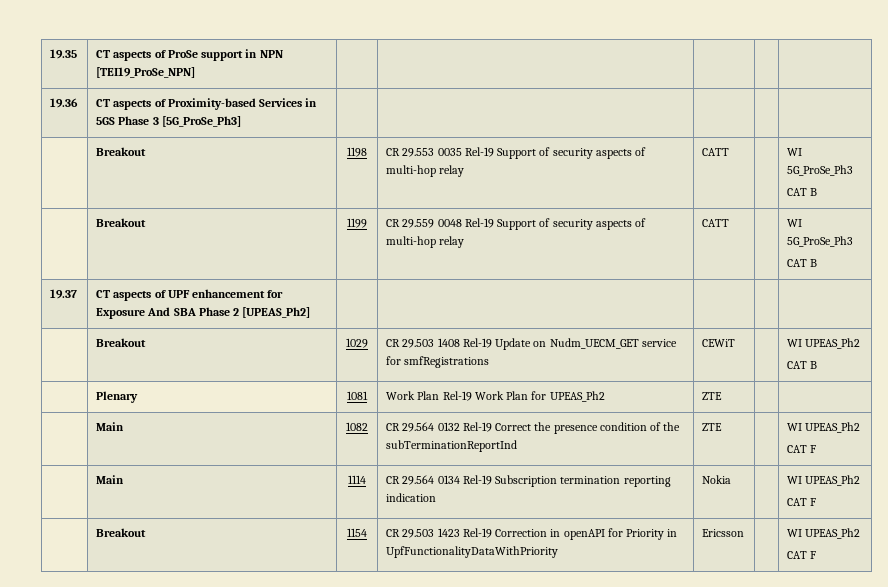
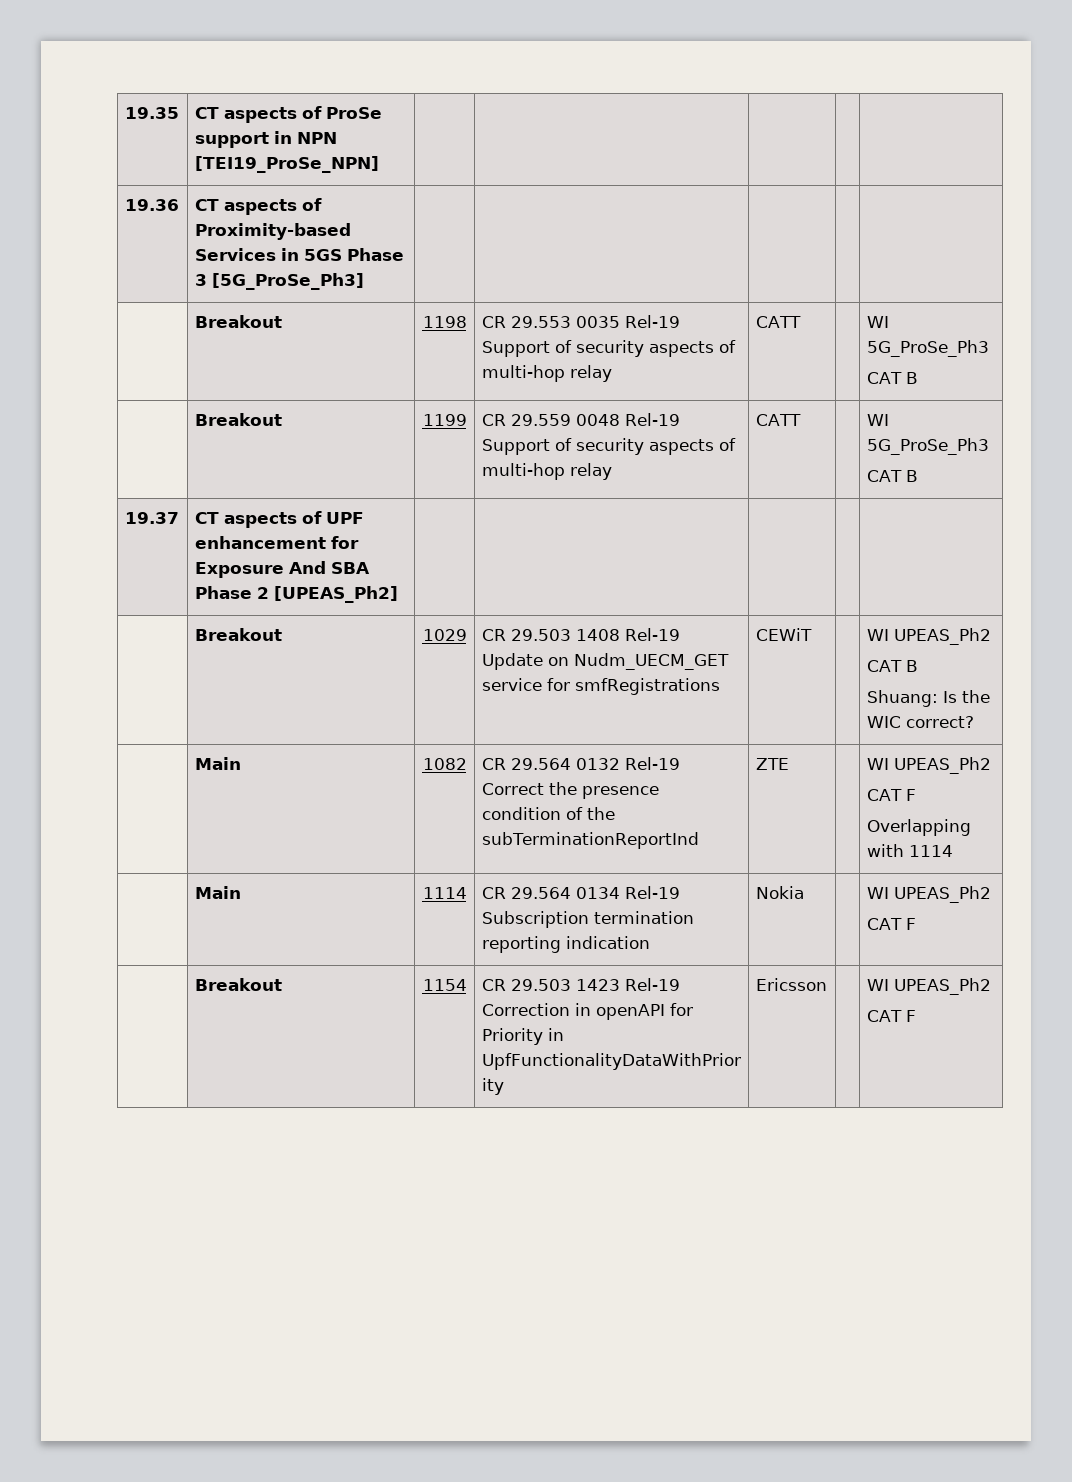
  | Breakout | 1029 | CR 29.503 1408 Rel-19 Update on Nudm_UECM_GET service for smfRegistrations | CEWiT | | WI UPEAS_Ph2
  CAT B
- | Plenary | 1081 | Work Plan Rel-19 Work Plan for UPEAS_Ph2 | ZTE | |
+ Shuang: Is the WIC correct?
  | Main | 1082 | CR 29.564 0132 Rel-19 Correct the presence condition of the subTerminationReportInd | ZTE | | WI UPEAS_Ph2
  CAT F
+ Overlapping with 1114

